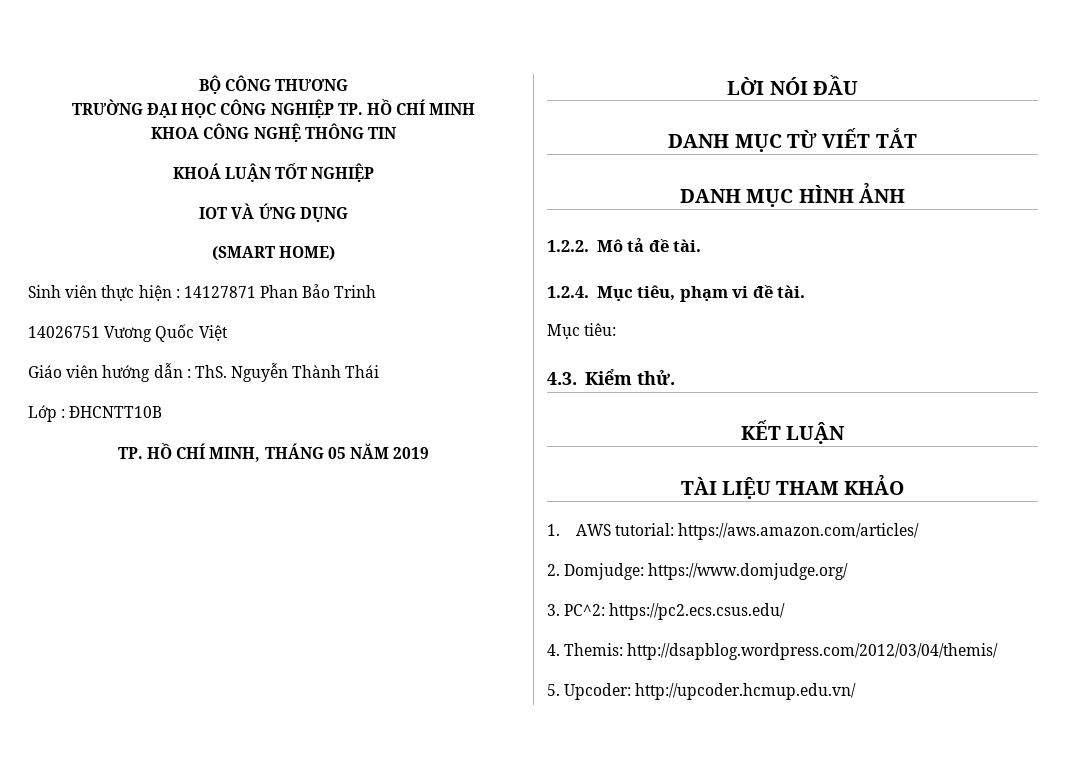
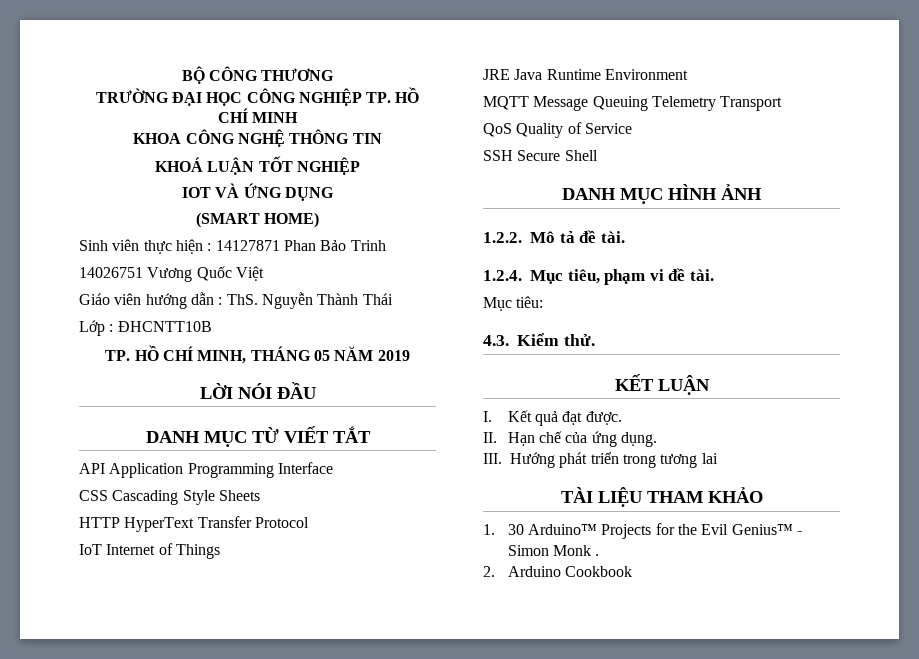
+ API Application Programming Interface
+ CSS Cascading Style Sheets
+ HTTP HyperText Transfer Protocol
+ IoT Internet of Things
+ JRE Java Runtime Environment
+ MQTT Message Queuing Telemetry Transport
+ QoS Quality of Service
+ SSH Secure Shell
+ I. Kết quả đạt được.
+ II. Hạn chế của ứng dụng.
+ III. Hướng phát triển trong tương lai
- 1. AWS tutorial: https://aws.amazon.com/articles/
- 2. Domjudge: https://www.domjudge.org/
- 3. PC^2: https://pc2.ecs.csus.edu/
- 4. Themis: http://dsapblog.wordpress.com/2012/03/04/themis/
- 5. Upcoder: http://upcoder.hcmup.edu.vn/
+ 1. 30 Arduino™ Projects for the Evil Genius™ - Simon Monk .
+ 2. Arduino Cookbook

